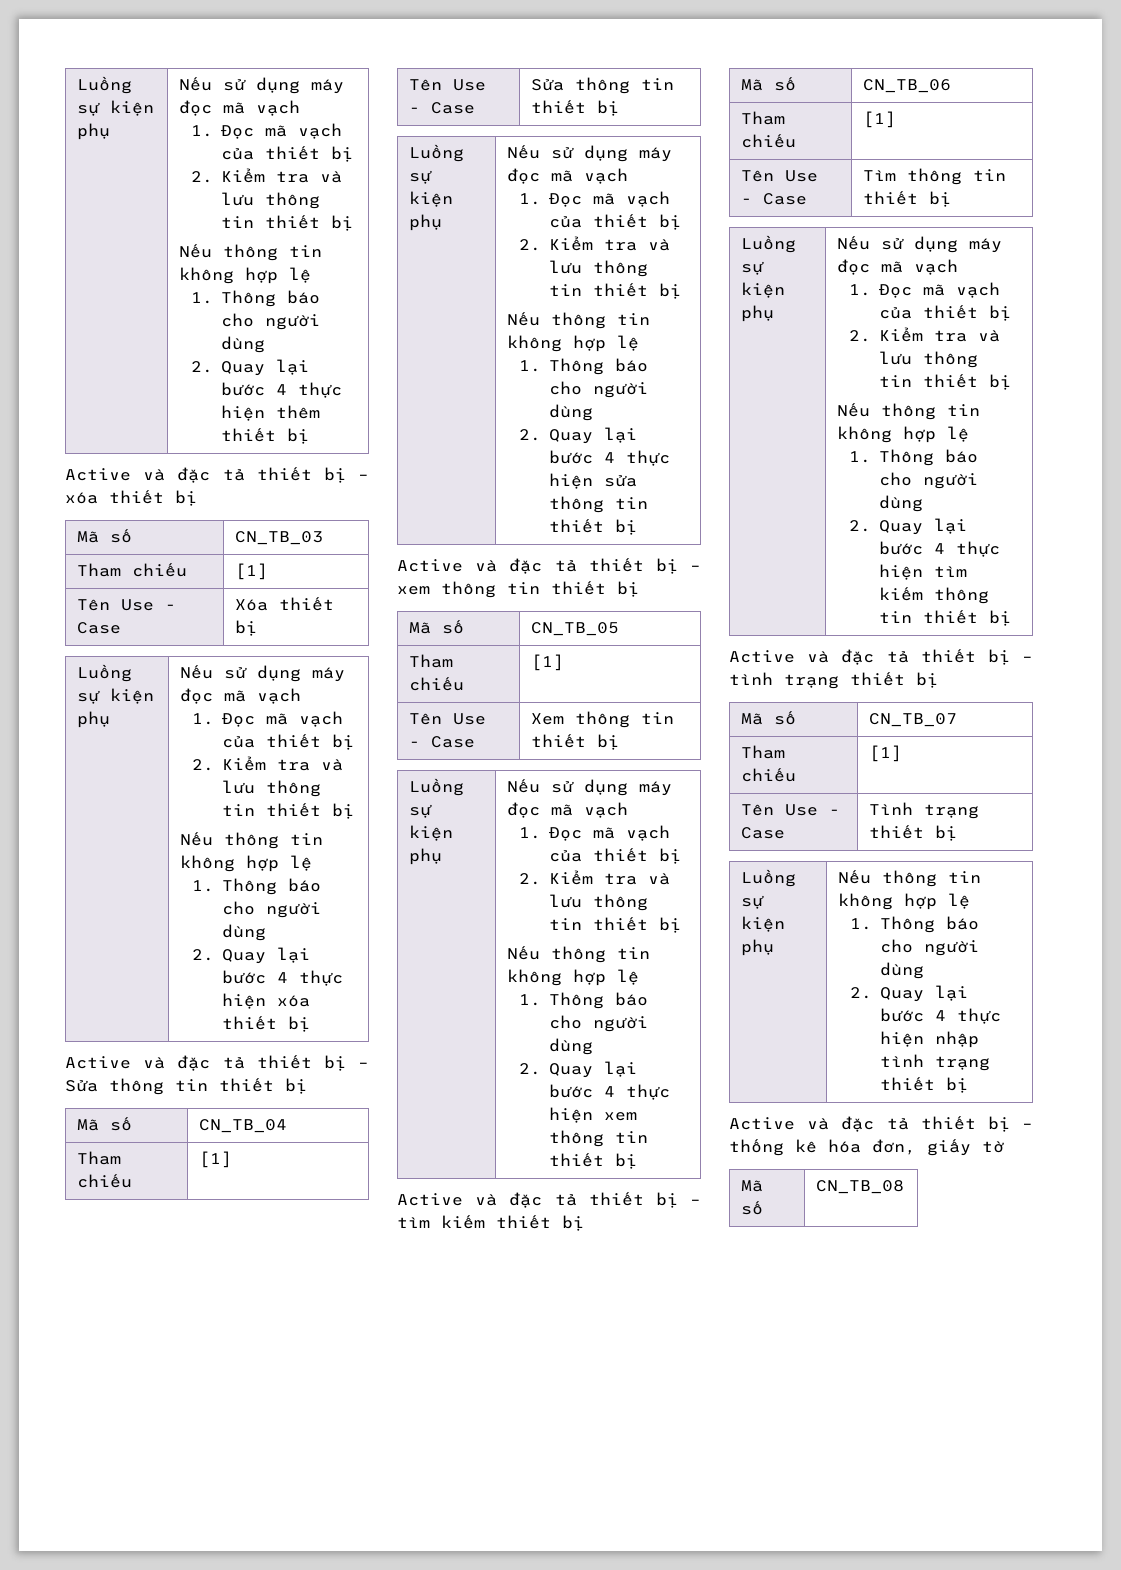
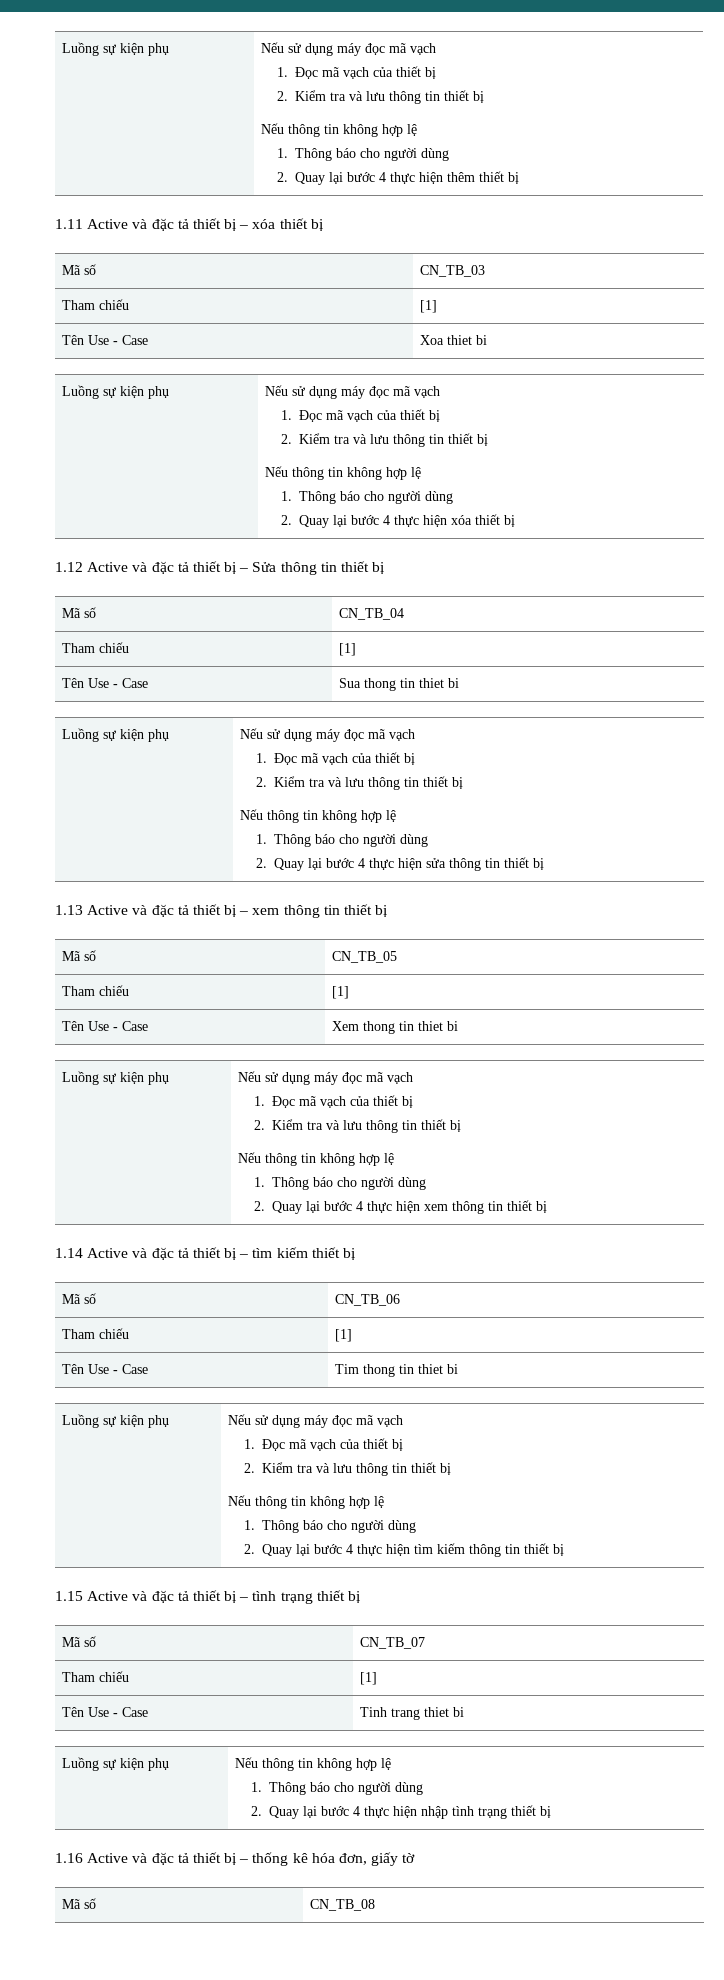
- Active và đặc tả thiết bị – xóa thiết bị
+ 1.11 Active và đặc tả thiết bị – xóa thiết bị
- Tên Use - Case | Xóa thiết bị
+ Tên Use - Case | Xoa thiet bi
- Active và đặc tả thiết bị – Sửa thông tin thiết bị
+ 1.12 Active và đặc tả thiết bị – Sửa thông tin thiết bị
- Tên Use - Case | Sửa thông tin thiết bị
+ Tên Use - Case | Sua thong tin thiet bi
- Active và đặc tả thiết bị – xem thông tin thiết bị
+ 1.13 Active và đặc tả thiết bị – xem thông tin thiết bị
- Tên Use - Case | Xem thông tin thiết bị
+ Tên Use - Case | Xem thong tin thiet bi
- Active và đặc tả thiết bị – tìm kiếm thiết bị
+ 1.14 Active và đặc tả thiết bị – tìm kiếm thiết bị
- Tên Use - Case | Tìm thông tin thiết bị
+ Tên Use - Case | Tim thong tin thiet bi
- Active và đặc tả thiết bị – tình trạng thiết bị
+ 1.15 Active và đặc tả thiết bị – tình trạng thiết bị
- Tên Use - Case | Tình trạng thiết bị
+ Tên Use - Case | Tinh trang thiet bi
- Active và đặc tả thiết bị – thống kê hóa đơn, giấy tờ
+ 1.16 Active và đặc tả thiết bị – thống kê hóa đơn, giấy tờ

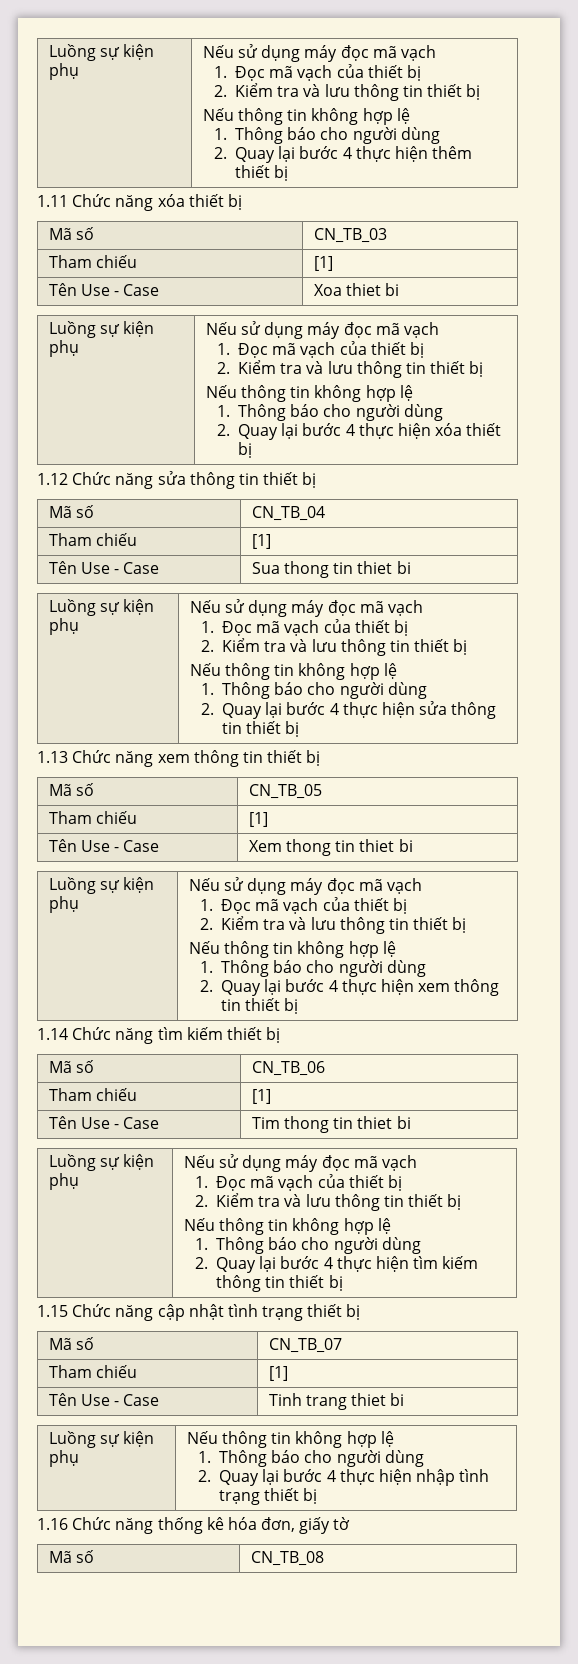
- 1.11 Active và đặc tả thiết bị – xóa thiết bị
+ 1.11 Chức năng xóa thiết bị
- 1.12 Active và đặc tả thiết bị – Sửa thông tin thiết bị
+ 1.12 Chức năng sửa thông tin thiết bị
- 1.13 Active và đặc tả thiết bị – xem thông tin thiết bị
+ 1.13 Chức năng xem thông tin thiết bị
- 1.14 Active và đặc tả thiết bị – tìm kiếm thiết bị
+ 1.14 Chức năng tìm kiếm thiết bị
- 1.15 Active và đặc tả thiết bị – tình trạng thiết bị
+ 1.15 Chức năng cập nhật tình trạng thiết bị
- 1.16 Active và đặc tả thiết bị – thống kê hóa đơn, giấy tờ
+ 1.16 Chức năng thống kê hóa đơn, giấy tờ

